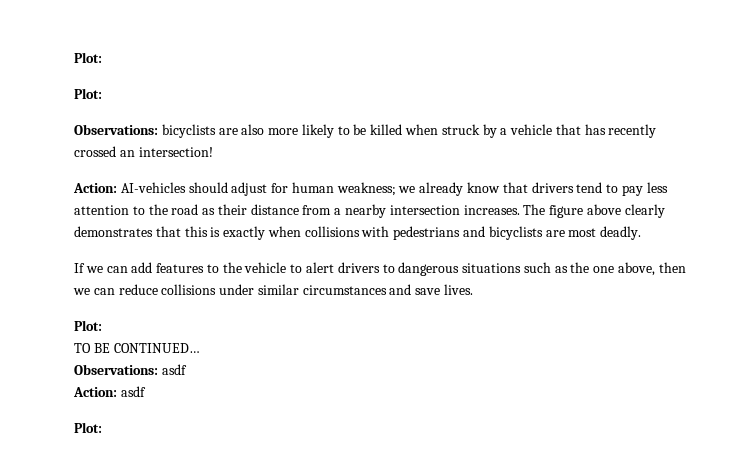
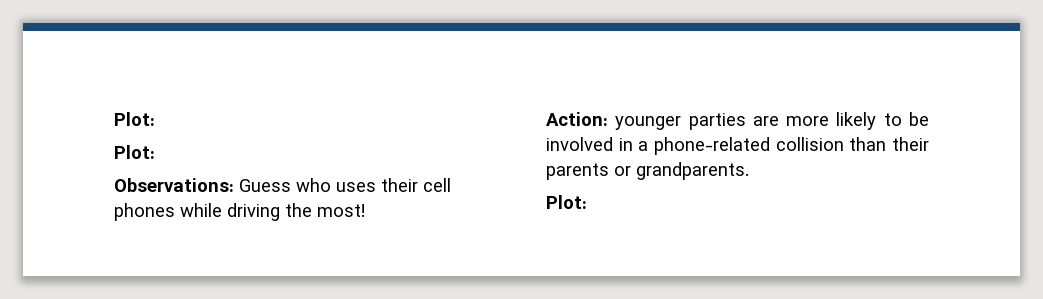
- Observations: bicyclists are also more likely to be killed when struck by a vehicle that has recently crossed an intersection!
- Action: AI-vehicles should adjust for human weakness; we already know that drivers tend to pay less attention to the road as their distance from a nearby intersection increases. The figure above clearly demonstrates that this is exactly when collisions with pedestrians and bicyclists are most deadly.
- If we can add features to the vehicle to alert drivers to dangerous situations such as the one above, then we can reduce collisions under similar circumstances and save lives.
- Plot:
- TO BE CONTINUED…
- Observations: asdf
- Action: asdf
+ Observations: Guess who uses their cell phones while driving the most!
+ Action: younger parties are more likely to be involved in a phone-related collision than their parents or grandparents.

